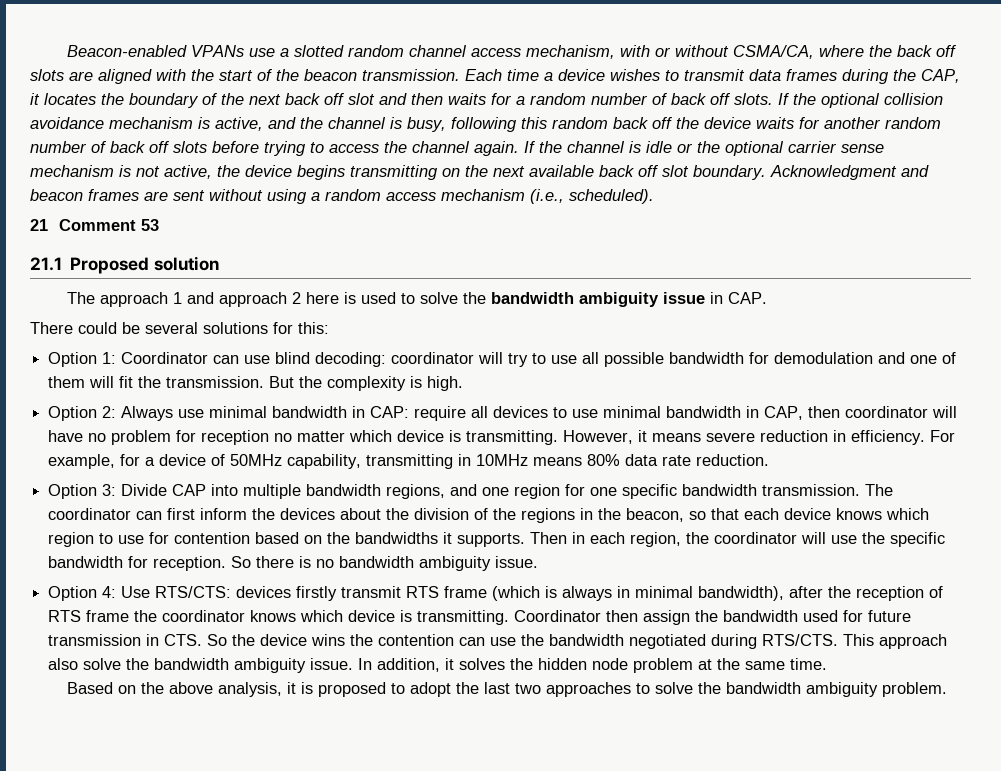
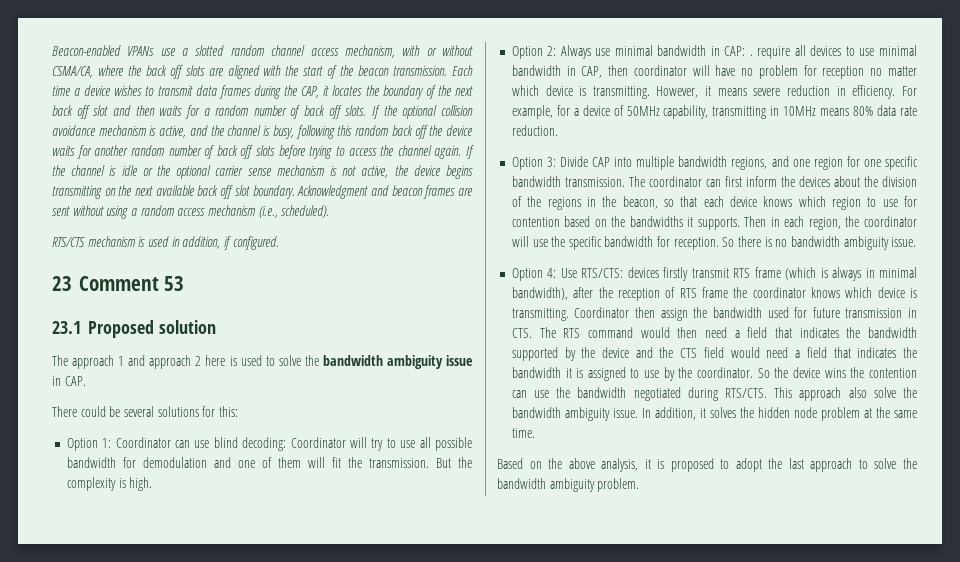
- 21 Comment 53
+ RTS/CTS mechanism is used in addition, if configured.
+ 23 Comment 53
- 21.1 Proposed solution
+ 23.1 Proposed solution
- Option 1: Coordinator can use blind decoding: coordinator will try to use all possible bandwidth for demodulation and one of them will fit the transmission.
+ Option 1: Coordinator can use blind decoding: Coordinator will try to use all possible bandwidth for demodulation and one of them will fit the transmission.
- Option 2: Always use minimal bandwidth in CAP: require all devices to use minimal bandwidth in CAP, then coordinator will have no problem for reception no matter which device is transmitting.
+ Option 2: Always use minimal bandwidth in CAP: . require all devices to use minimal bandwidth in CAP, then coordinator will have no problem for reception no matter which device is transmitting.
- Coordinator then assign the bandwidth used for future transmission in CTS. So the device wins the contention can use the bandwidth negotiated during RTS/CTS.
+ Coordinator then assign the bandwidth used for future transmission in CTS. The RTS command would then need a field that indicates the bandwidth supported by the device and the CTS field would need a field that indicates the bandwidth it is assigned to use by the coordinator. So the device wins the contention can use the bandwidth negotiated during RTS/CTS.
- Based on the above analysis, it is proposed to adopt the last two approaches to solve the bandwidth ambiguity problem.
+ Based on the above analysis, it is proposed to adopt the last approach to solve the bandwidth ambiguity problem.

